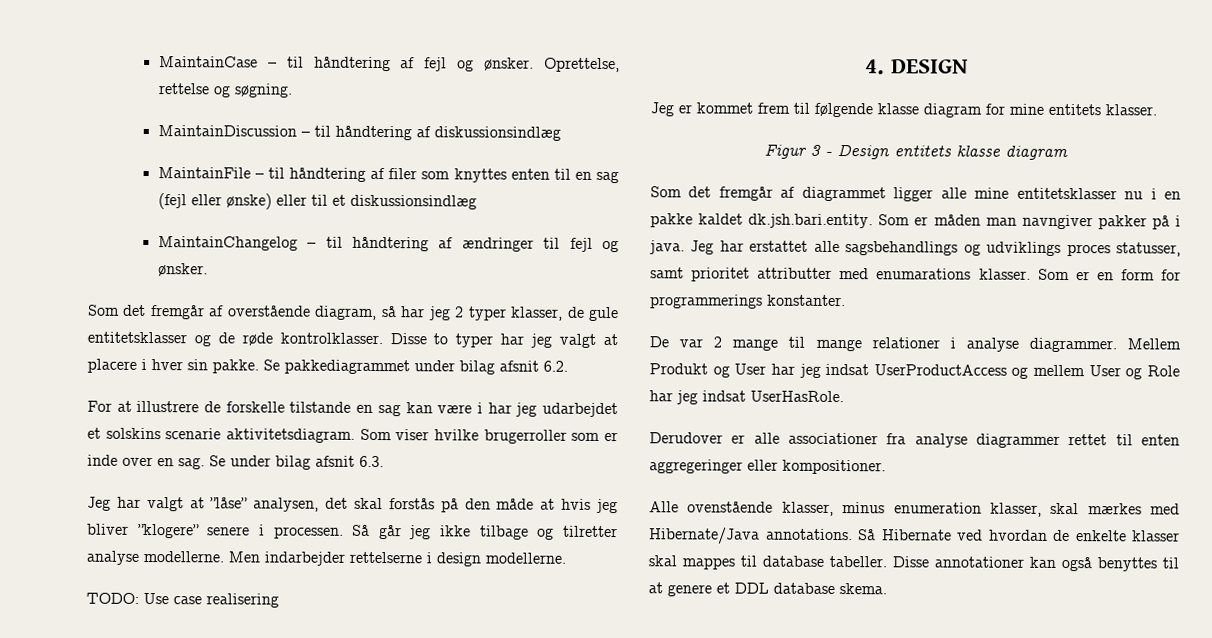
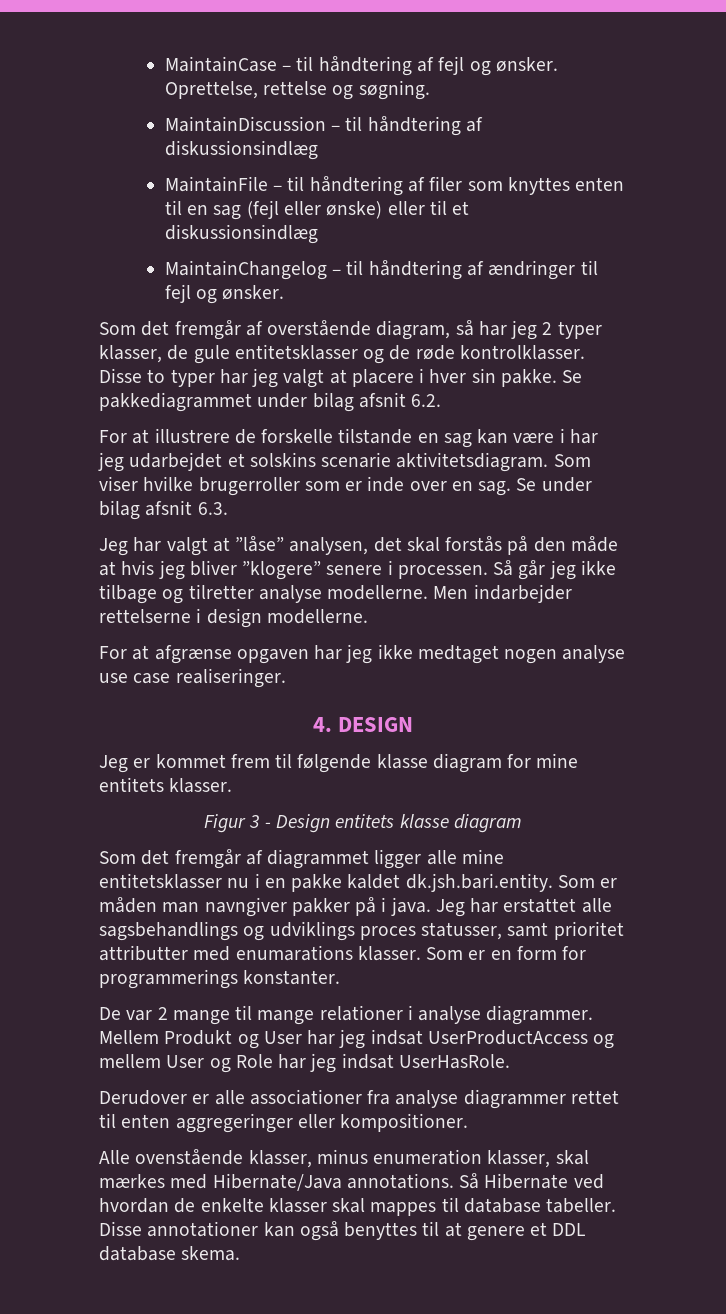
- TODO: Use case realisering
+ For at afgrænse opgaven har jeg ikke medtaget nogen analyse use case realiseringer.

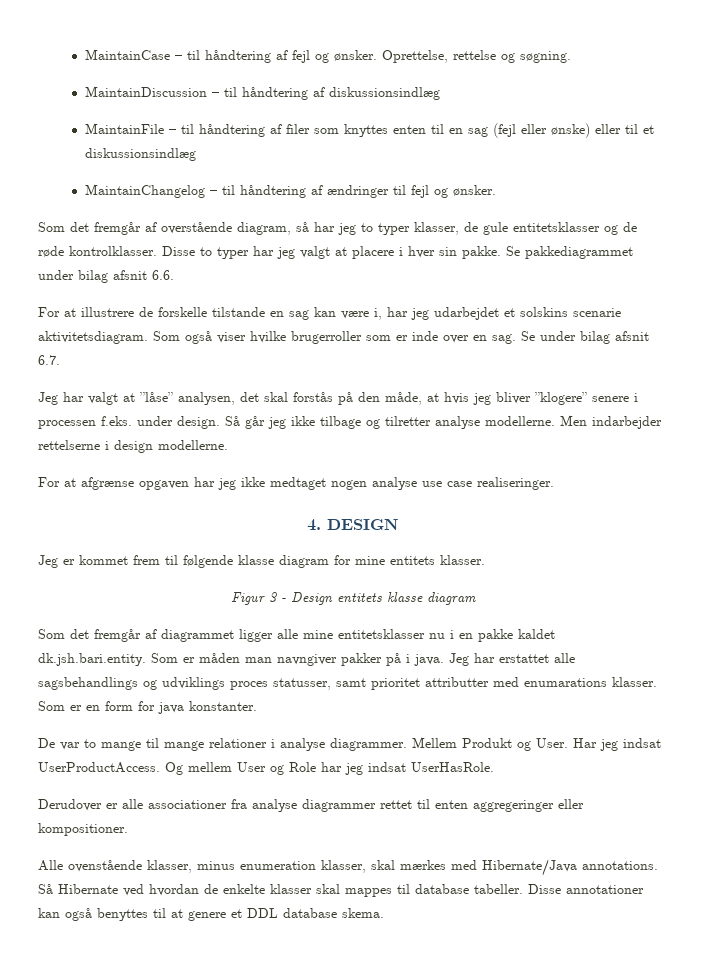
- Som det fremgår af overstående diagram, så har jeg 2 typer klasser, de gule entitetsklasser og de røde kontrolklasser.
+ Som det fremgår af overstående diagram, så har jeg to typer klasser, de gule entitetsklasser og de røde kontrolklasser.
- Se pakkediagrammet under bilag afsnit 6.2.
+ Se pakkediagrammet under bilag afsnit 6.6.
- For at illustrere de forskelle tilstande en sag kan være i har jeg udarbejdet et solskins scenarie aktivitetsdiagram.
+ For at illustrere de forskelle tilstande en sag kan være i, har jeg udarbejdet et solskins scenarie aktivitetsdiagram.
- Som viser hvilke brugerroller som er inde over en sag.
+ Som også viser hvilke brugerroller som er inde over en sag.
- Se under bilag afsnit 6.3.
+ Se under bilag afsnit 6.7.
- Jeg har valgt at ”låse” analysen, det skal forstås på den måde at hvis jeg bliver ”klogere” senere i processen.
+ Jeg har valgt at ”låse” analysen, det skal forstås på den måde, at hvis jeg bliver ”klogere” senere i processen f.eks. under design.
- Som er en form for programmerings konstanter.
+ Som er en form for java konstanter.
- De var 2 mange til mange relationer i analyse diagrammer.
+ De var to mange til mange relationer i analyse diagrammer.
- Mellem Produkt og User har jeg indsat UserProductAccess og mellem User og Role har jeg indsat UserHasRole.
+ Mellem Produkt og User. Har jeg indsat UserProductAccess. Og mellem User og Role har jeg indsat UserHasRole.

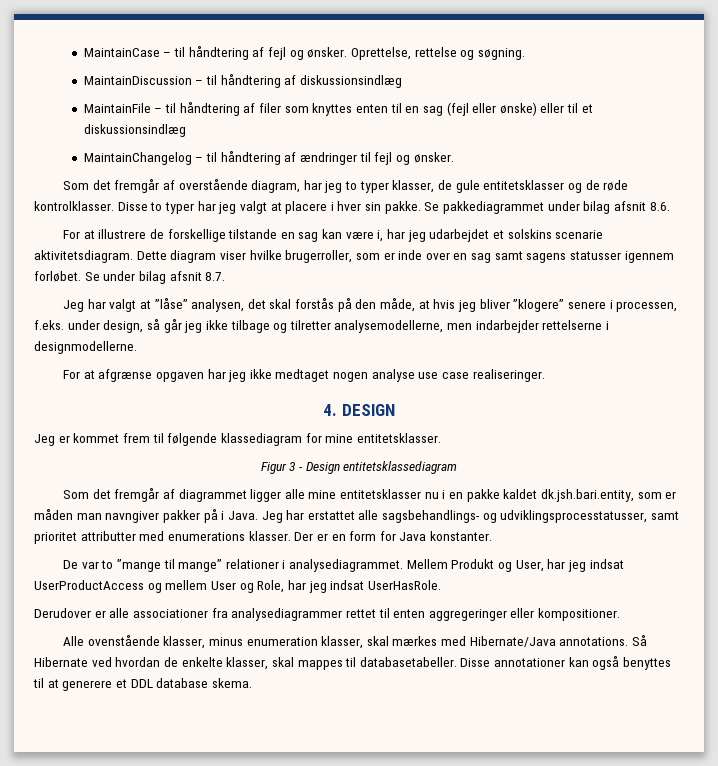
- Som det fremgår af overstående diagram, så har jeg to typer klasser, de gule entitetsklasser og de røde kontrolklasser.
+ Som det fremgår af overstående diagram, har jeg to typer klasser, de gule entitetsklasser og de røde kontrolklasser.
- Se pakkediagrammet under bilag afsnit 6.6.
+ Se pakkediagrammet under bilag afsnit 8.6.
- For at illustrere de forskelle tilstande en sag kan være i, har jeg udarbejdet et solskins scenarie aktivitetsdiagram.
+ For at illustrere de forskellige tilstande en sag kan være i, har jeg udarbejdet et solskins scenarie aktivitetsdiagram.
- Som også viser hvilke brugerroller som er inde over en sag.
+ Dette diagram viser hvilke brugerroller, som er inde over en sag samt sagens statusser igennem forløbet.
- Se under bilag afsnit 6.7.
+ Se under bilag afsnit 8.7.
- Jeg har valgt at ”låse” analysen, det skal forstås på den måde, at hvis jeg bliver ”klogere” senere i processen f.eks. under design. Så går jeg ikke tilbage og tilretter analyse modellerne. Men indarbejder rettelserne i design modellerne.
+ Jeg har valgt at ”låse” analysen, det skal forstås på den måde, at hvis jeg bliver ”klogere” senere i processen, f.eks. under design, så går jeg ikke tilbage og tilretter analysemodellerne, men indarbejder rettelserne i designmodellerne.
- Jeg er kommet frem til følgende klasse diagram for mine entitets klasser.
+ Jeg er kommet frem til følgende klassediagram for mine entitetsklasser.
- Figur 3 - Design entitets klasse diagram
+ Figur 3 - Design entitetsklassediagram
- Som det fremgår af diagrammet ligger alle mine entitetsklasser nu i en pakke kaldet dk.jsh.bari.entity. Som er måden man navngiver pakker på i java.
+ Som det fremgår af diagrammet ligger alle mine entitetsklasser nu i en pakke kaldet dk.jsh.bari.entity, som er måden man navngiver pakker på i Java.
- Jeg har erstattet alle sagsbehandlings og udviklings proces statusser, samt prioritet attributter med enumarations klasser. Som er en form for java konstanter.
+ Jeg har erstattet alle sagsbehandlings- og udviklingsprocesstatusser, samt prioritet attributter med enumerations klasser. Der er en form for Java konstanter.
- De var to mange til mange relationer i analyse diagrammer. Mellem Produkt og User. Har jeg indsat UserProductAccess. Og mellem User og Role har jeg indsat UserHasRole.
+ De var to ”mange til mange” relationer i analysediagrammet. Mellem Produkt og User, har jeg indsat UserProductAccess og mellem User og Role, har jeg indsat UserHasRole.
- Derudover er alle associationer fra analyse diagrammer rettet til enten aggregeringer eller kompositioner.
+ Derudover er alle associationer fra analysediagrammer rettet til enten aggregeringer eller kompositioner.
- Så Hibernate ved hvordan de enkelte klasser skal mappes til database tabeller.
+ Så Hibernate ved hvordan de enkelte klasser, skal mappes til databasetabeller.
- Disse annotationer kan også benyttes til at genere et DDL database skema.
+ Disse annotationer kan også benyttes til at generere et DDL database skema.

